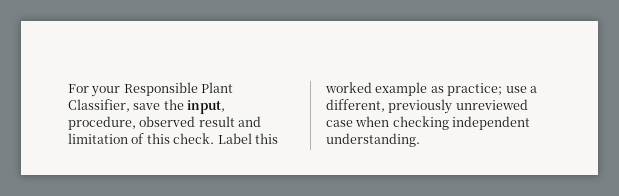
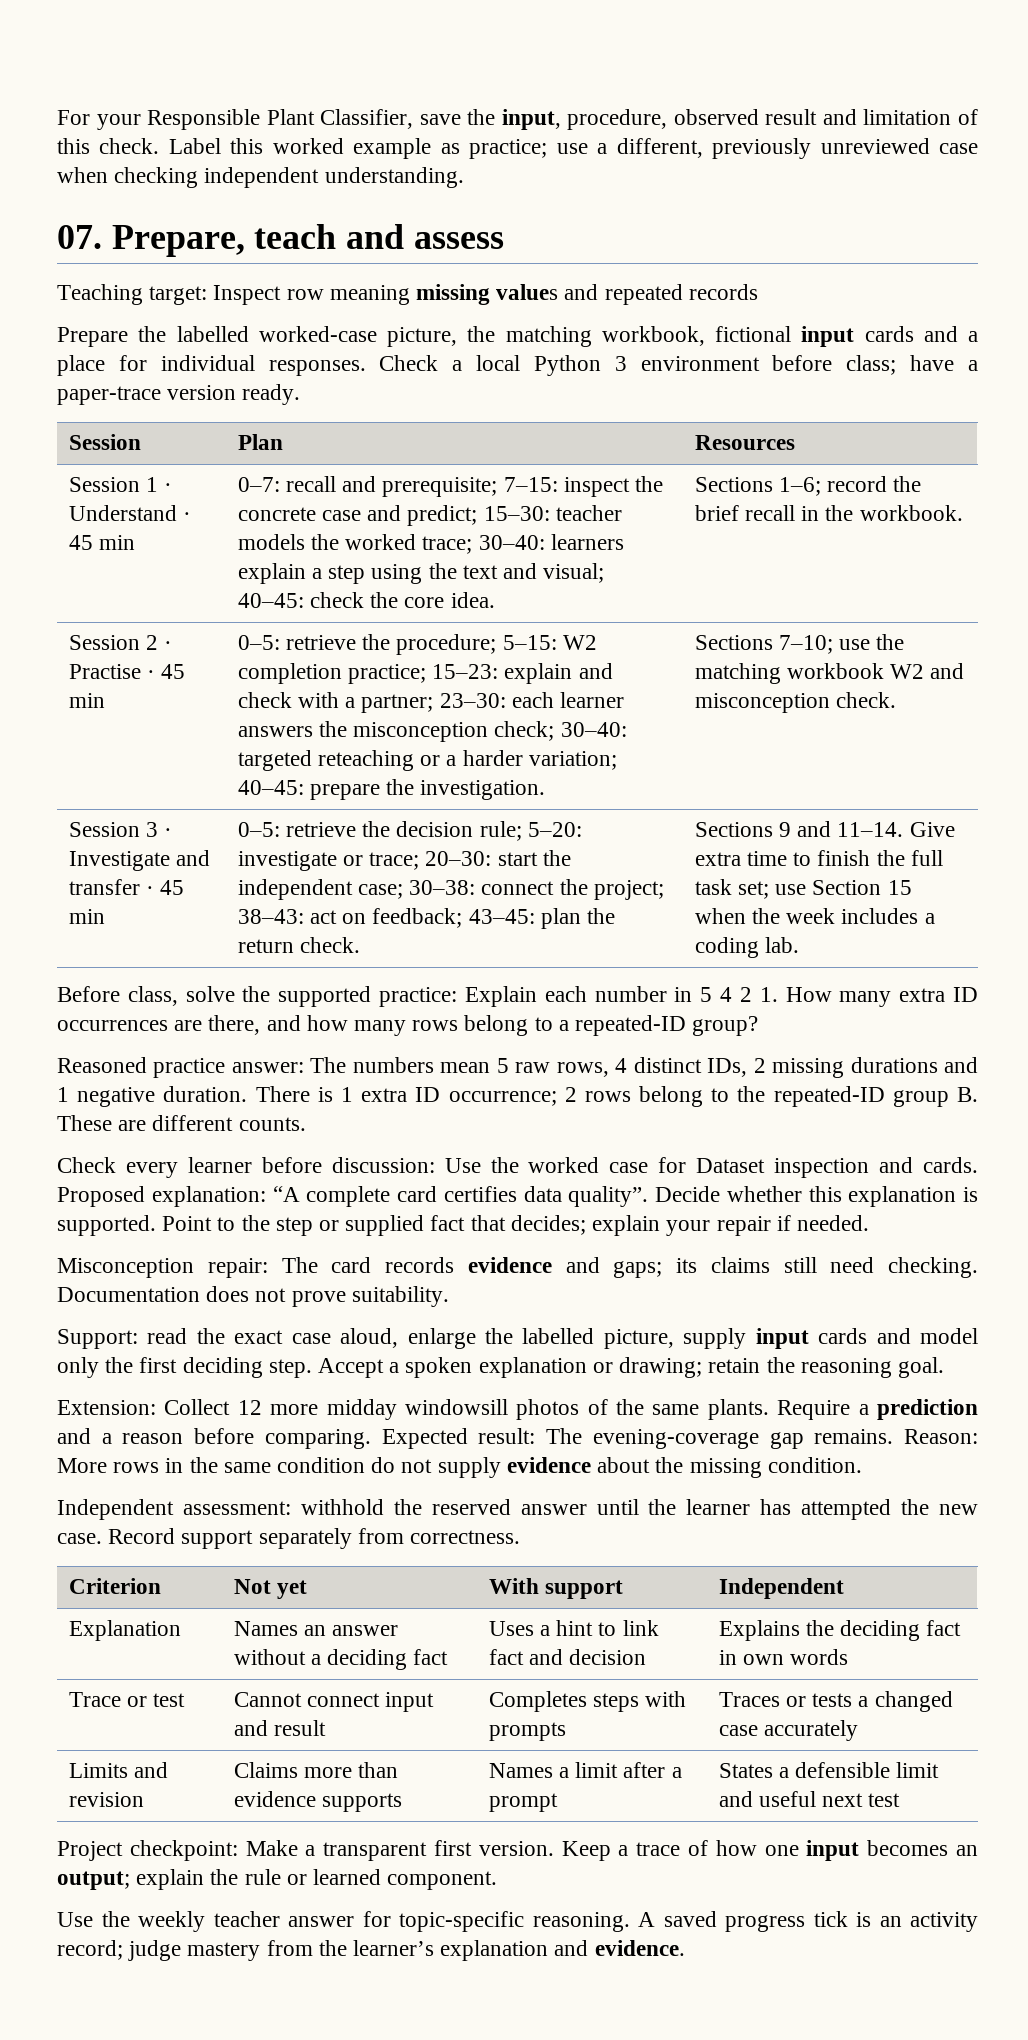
+ 07. Prepare, teach and assess
+ Teaching target: Inspect row meaning missing values and repeated records
+ Prepare the labelled worked-case picture, the matching workbook, fictional input cards and a place for individual responses. Check a local Python 3 environment before class; have a paper-trace version ready.
+ Session | Plan | Resources
+ Session 1 · Understand · 45 min | 0–7: recall and prerequisite; 7–15: inspect the concrete case and predict; 15–30: teacher models the worked trace; 30–40: learners explain a step using the text and visual; 40–45: check the core idea. | Sections 1–6; record the brief recall in the workbook.
+ Session 2 · Practise · 45 min | 0–5: retrieve the procedure; 5–15: W2 completion practice; 15–23: explain and check with a partner; 23–30: each learner answers the misconception check; 30–40: targeted reteaching or a harder variation; 40–45: prepare the investigation. | Sections 7–10; use the matching workbook W2 and misconception check.
+ Session 3 · Investigate and transfer · 45 min | 0–5: retrieve the decision rule; 5–20: investigate or trace; 20–30: start the independent case; 30–38: connect the project; 38–43: act on feedback; 43–45: plan the return check. | Sections 9 and 11–14. Give extra time to finish the full task set; use Section 15 when the week includes a coding lab.
+ Before class, solve the supported practice: Explain each number in 5 4 2 1. How many extra ID occurrences are there, and how many rows belong to a repeated-ID group?
+ Reasoned practice answer: The numbers mean 5 raw rows, 4 distinct IDs, 2 missing durations and 1 negative duration. There is 1 extra ID occurrence; 2 rows belong to the repeated-ID group B. These are different counts.
+ Check every learner before discussion: Use the worked case for Dataset inspection and cards. Proposed explanation: “A complete card certifies data quality”. Decide whether this explanation is supported. Point to the step or supplied fact that decides; explain your repair if needed.
+ Misconception repair: The card records evidence and gaps; its claims still need checking. Documentation does not prove suitability.
+ Support: read the exact case aloud, enlarge the labelled picture, supply input cards and model only the first deciding step. Accept a spoken explanation or drawing; retain the reasoning goal.
+ Extension: Collect 12 more midday windowsill photos of the same plants. Require a prediction and a reason before comparing. Expected result: The evening-coverage gap remains. Reason: More rows in the same condition do not supply evidence about the missing condition.
+ Independent assessment: withhold the reserved answer until the learner has attempted the new case. Record support separately from correctness.
+ Criterion | Not yet | With support | Independent
+ Explanation | Names an answer without a deciding fact | Uses a hint to link fact and decision | Explains the deciding fact in own words
+ Trace or test | Cannot connect input and result | Completes steps with prompts | Traces or tests a changed case accurately
+ Limits and revision | Claims more than evidence supports | Names a limit after a prompt | States a defensible limit and useful next test
+ Project checkpoint: Make a transparent first version. Keep a trace of how one input becomes an output; explain the rule or learned component.
+ Use the weekly teacher answer for topic-specific reasoning. A saved progress tick is an activity record; judge mastery from the learner’s explanation and evidence.

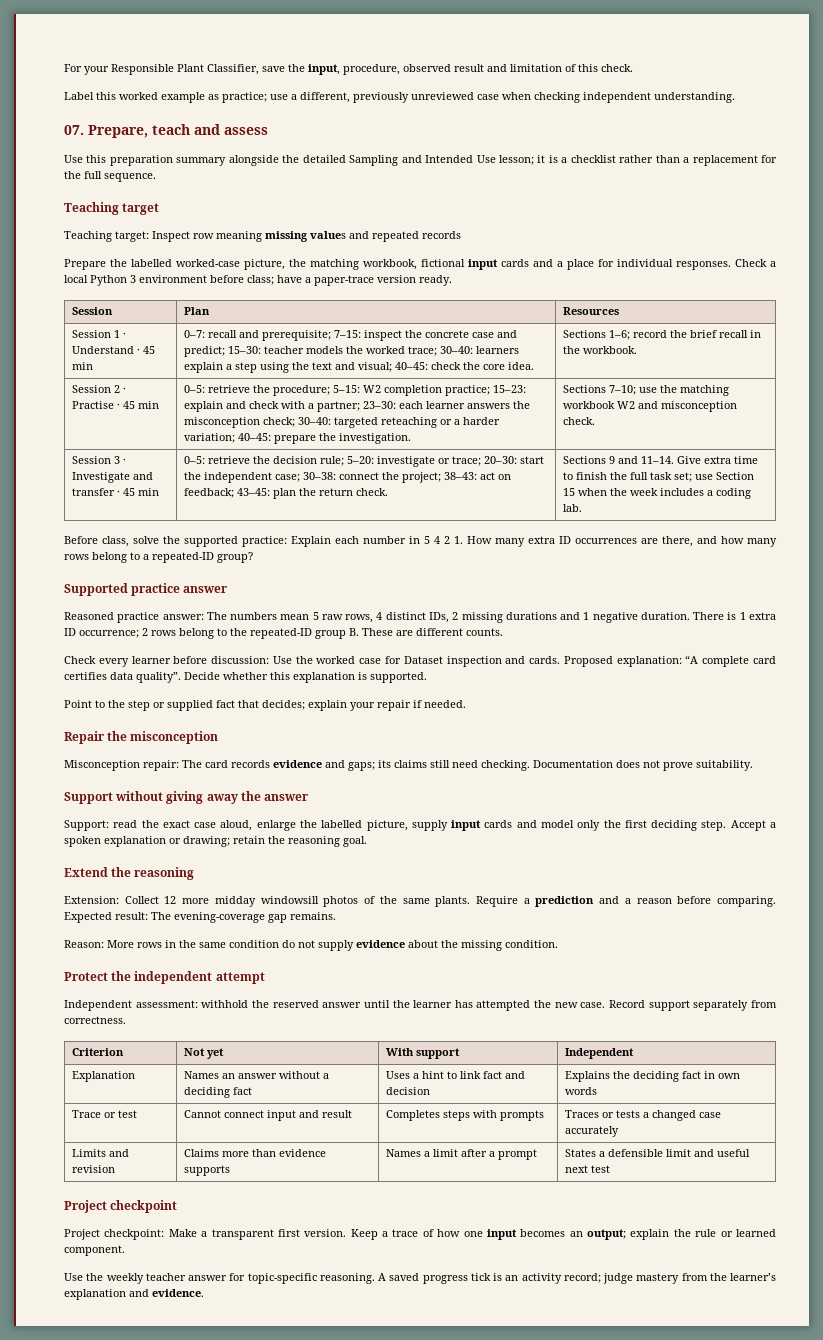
- For your Responsible Plant Classifier, save the input, procedure, observed result and limitation of this check. Label this worked example as practice; use a different, previously unreviewed case when checking independent understanding.
+ For your Responsible Plant Classifier, save the input, procedure, observed result and limitation of this check.
+ Label this worked example as practice; use a different, previously unreviewed case when checking independent understanding.
+ Use this preparation summary alongside the detailed Sampling and Intended Use lesson; it is a checklist rather than a replacement for the full sequence.
+ Teaching target
+ Supported practice answer
- Decide whether this explanation is supported. Point to the step or supplied fact that decides; explain your repair if needed.
+ Decide whether this explanation is supported.
+ Point to the step or supplied fact that decides; explain your repair if needed.
+ Repair the misconception
+ Support without giving away the answer
+ Extend the reasoning
- Expected result: The evening-coverage gap remains. Reason: More rows in the same condition do not supply evidence about the missing condition.
+ Expected result: The evening-coverage gap remains.
+ Reason: More rows in the same condition do not supply evidence about the missing condition.
+ Protect the independent attempt
+ Project checkpoint

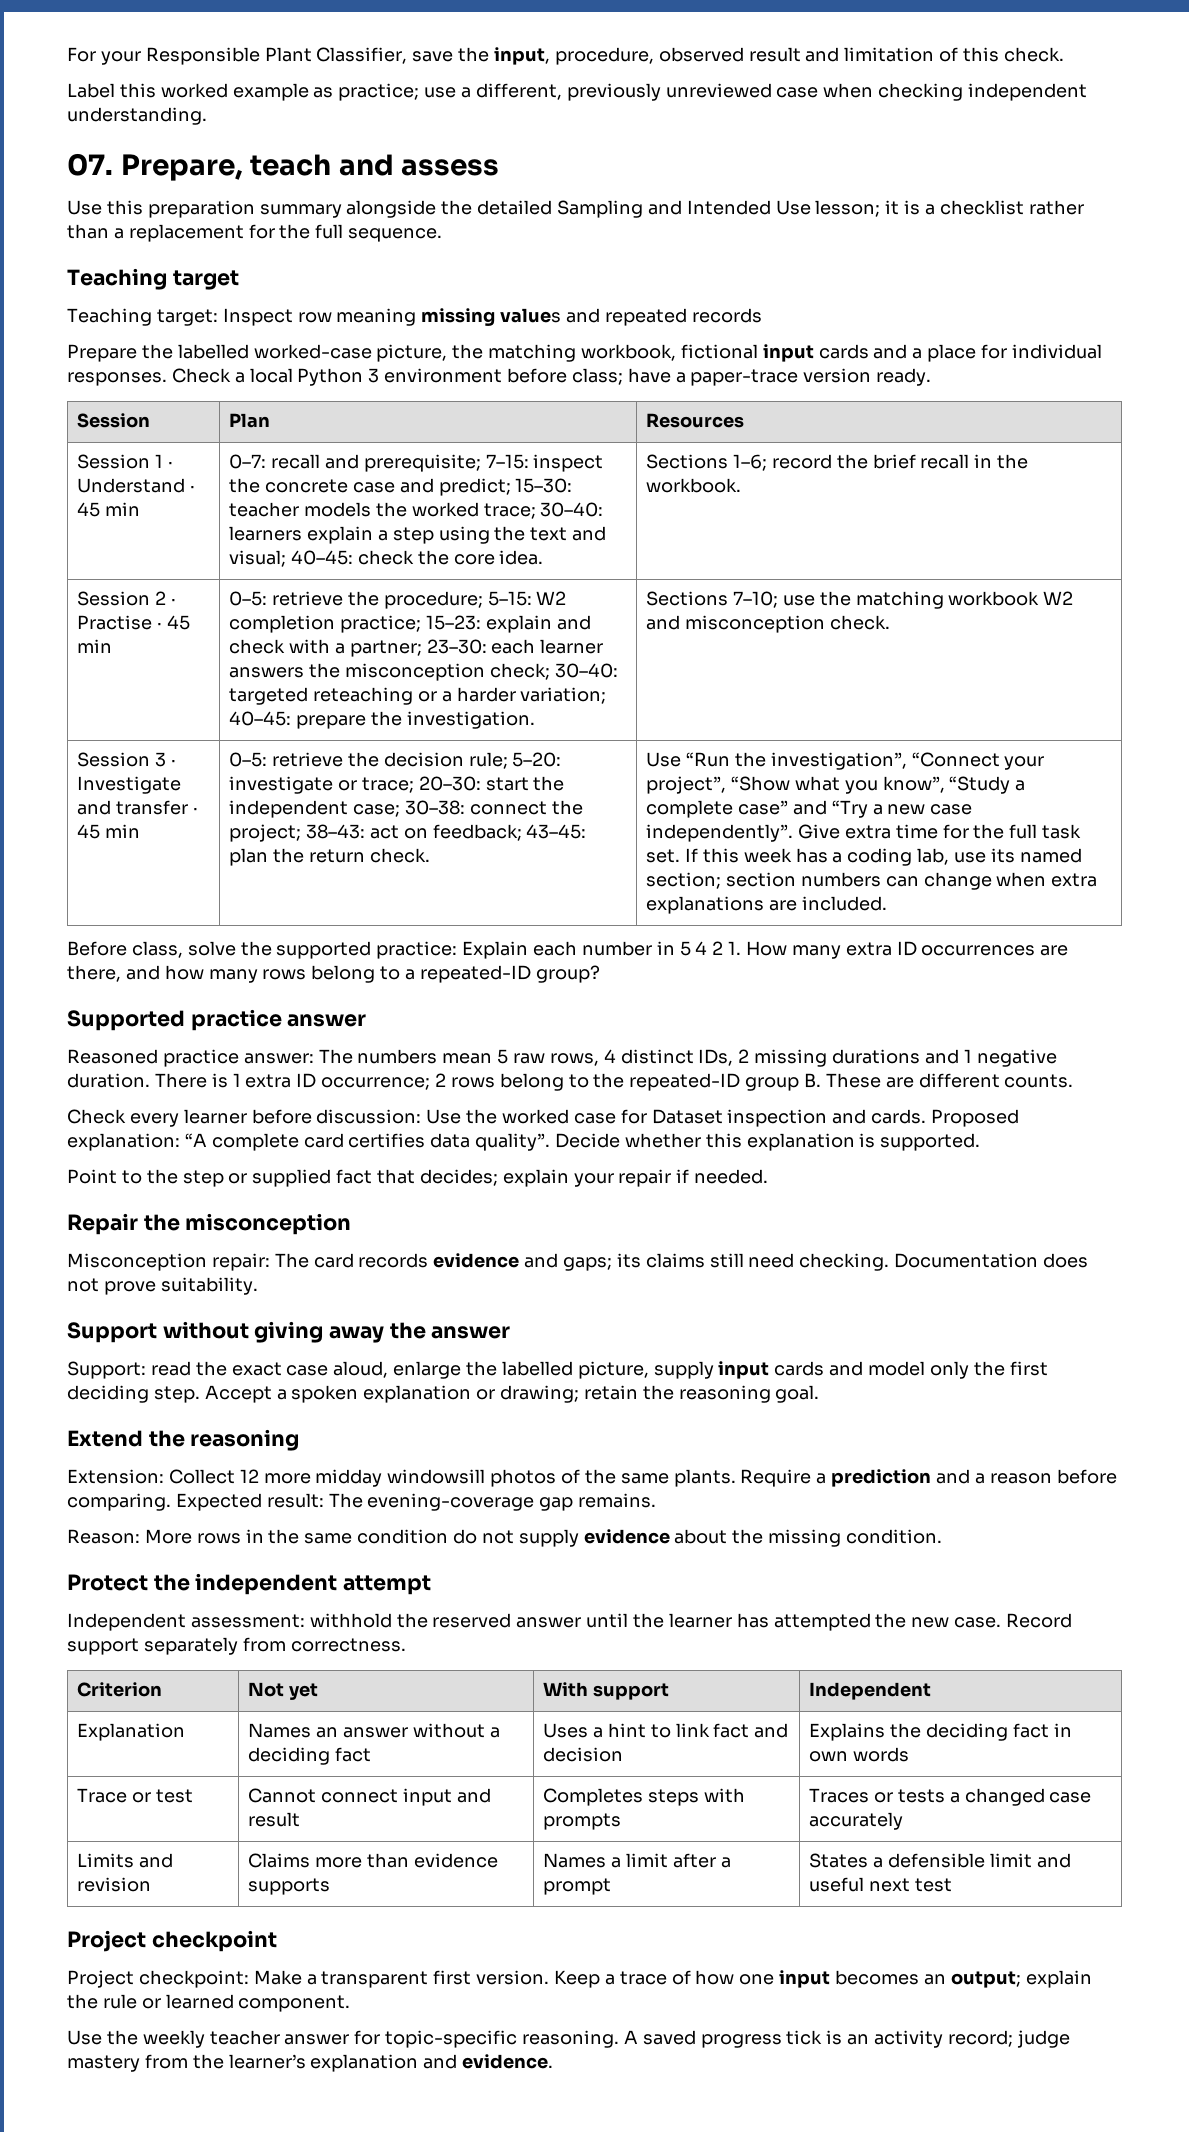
- Sections 9 and 11–14.
+ Use “Run the investigation”, “Connect your project”, “Show what you know”, “Study a complete case” and “Try a new case independently”.
- Give extra time to finish the full task set; use Section 15 when the week includes a coding lab.
+ Give extra time for the full task set. If this week has a coding lab, use its named section; section numbers can change when extra explanations are included.

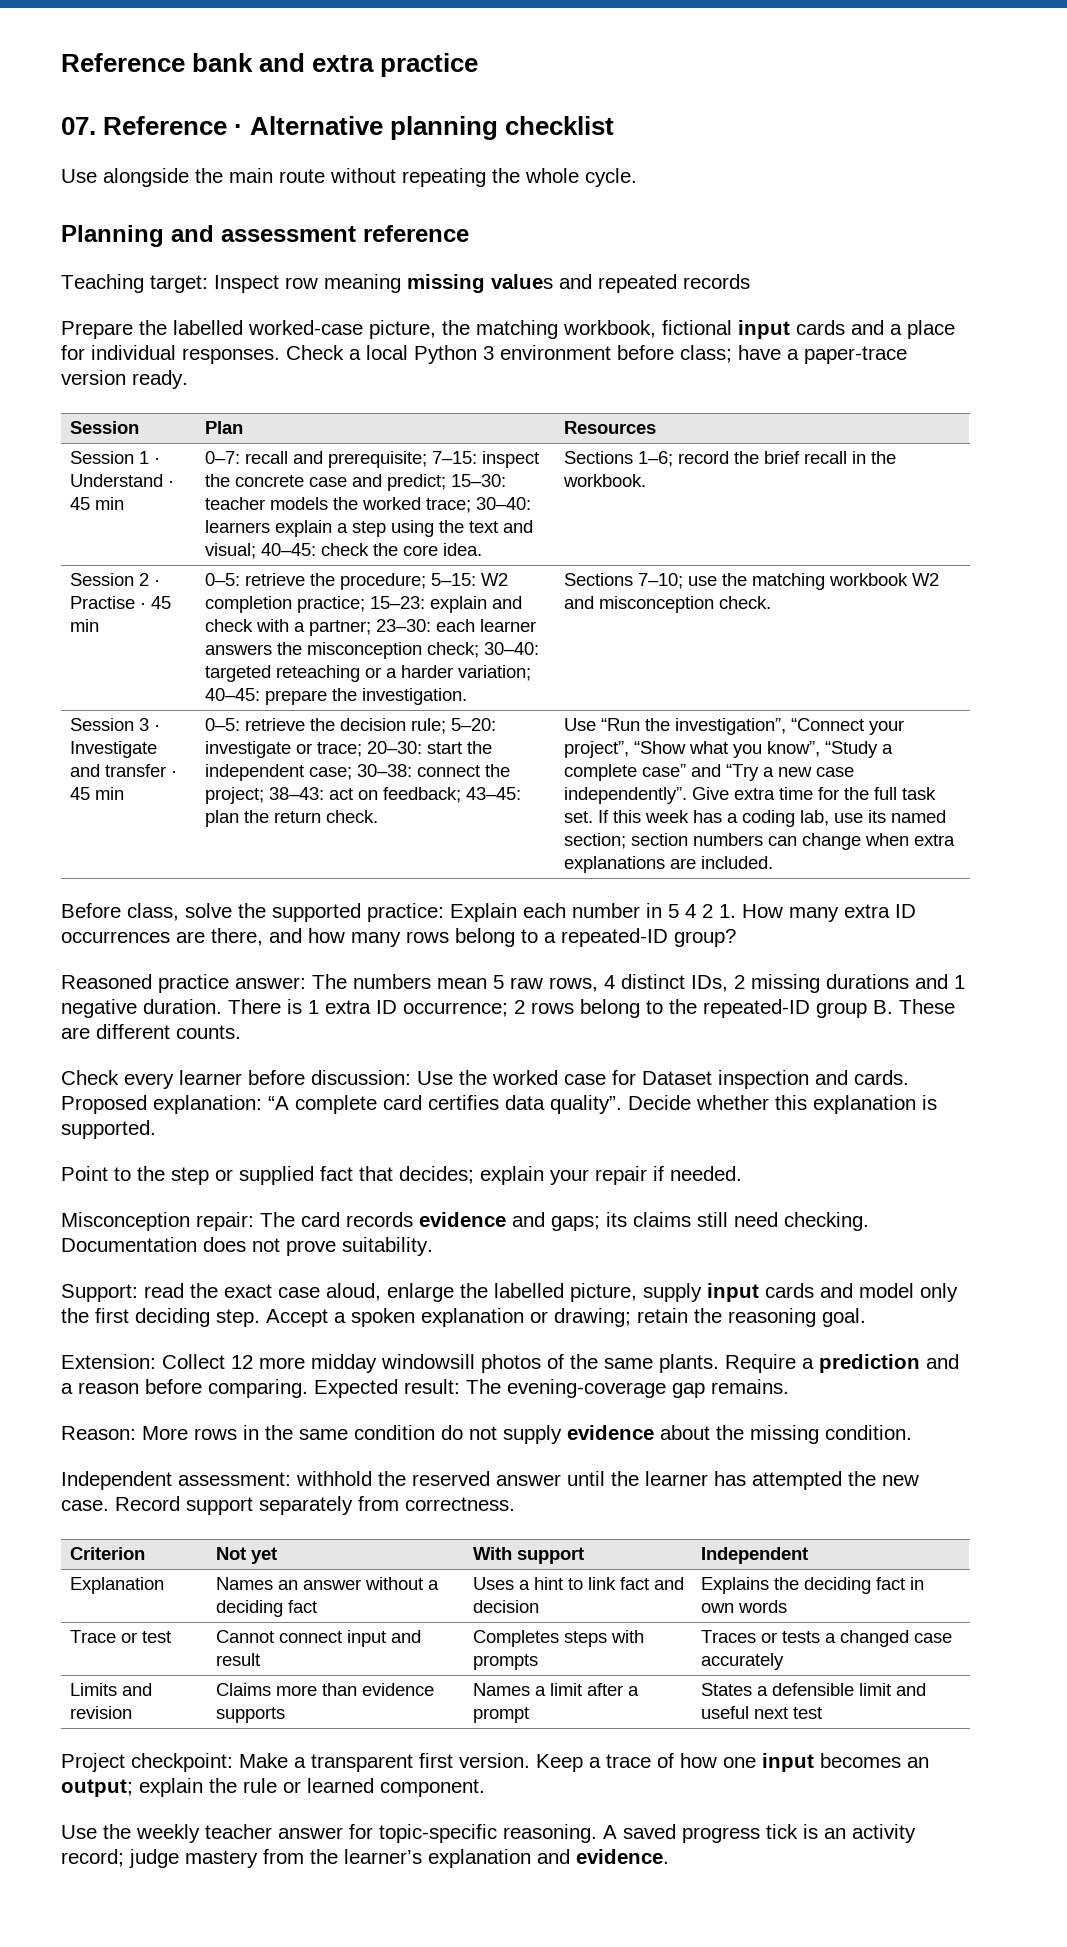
- For your Responsible Plant Classifier, save the input, procedure, observed result and limitation of this check.
- Label this worked example as practice; use a different, previously unreviewed case when checking independent understanding.
- 07. Prepare, teach and assess
- Use this preparation summary alongside the detailed Sampling and Intended Use lesson; it is a checklist rather than a replacement for the full sequence.
- Teaching target
+ Reference bank and extra practice
+ 07. Reference · Alternative planning checklist
+ Use alongside the main route without repeating the whole cycle.
+ Planning and assessment reference
- Supported practice answer
- Repair the misconception
- Support without giving away the answer
- Extend the reasoning
- Protect the independent attempt
- Project checkpoint

